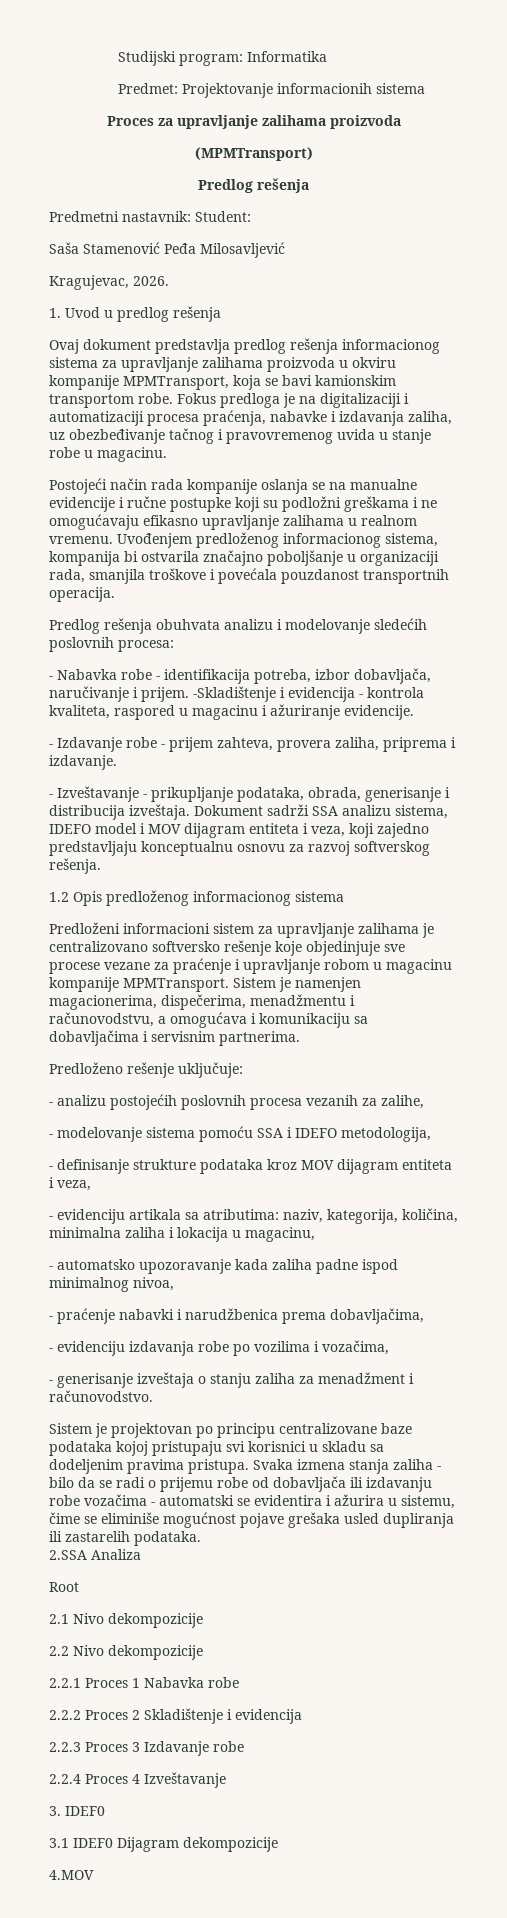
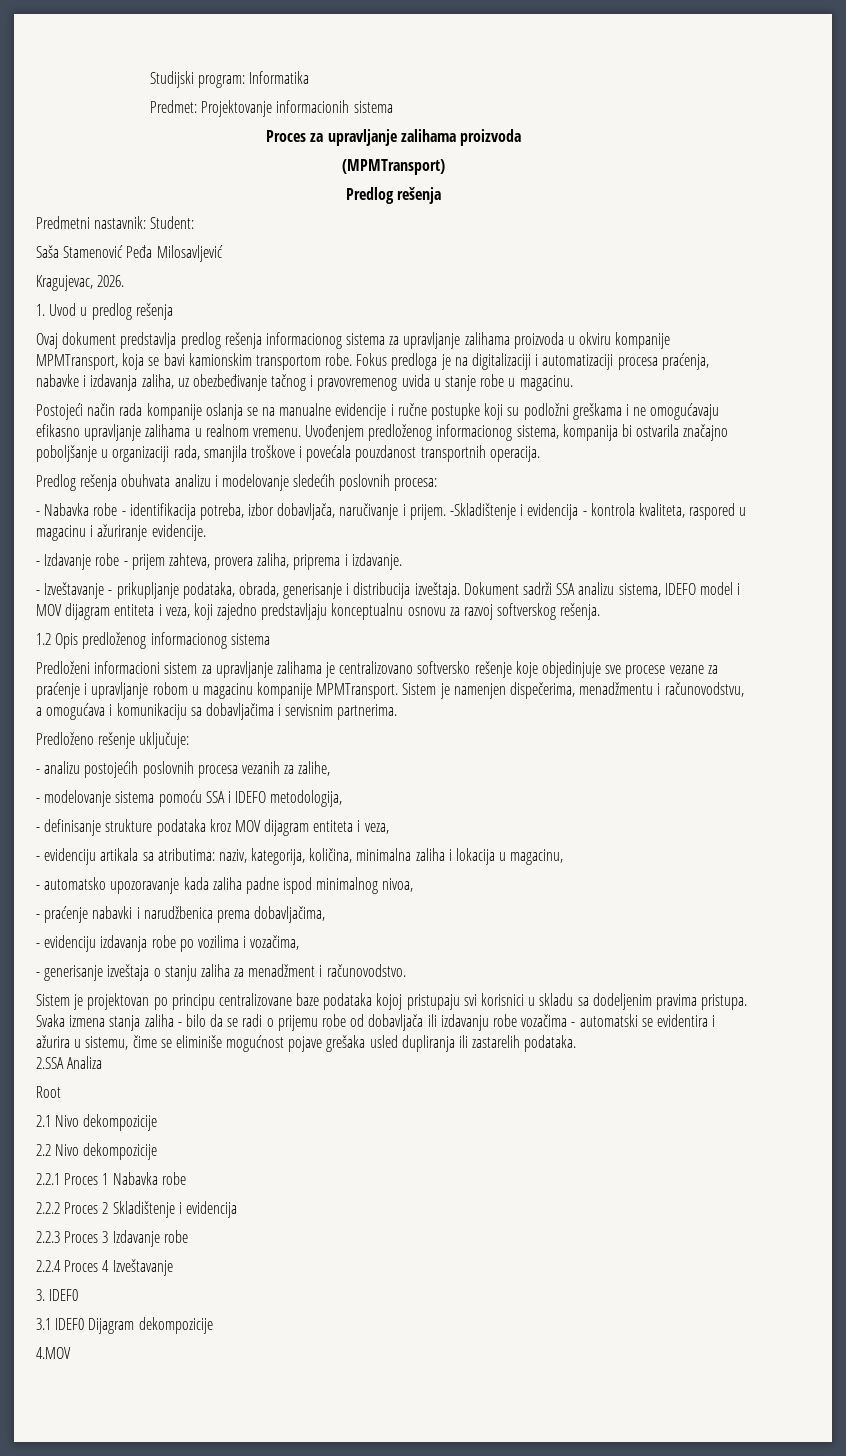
- Sistem je namenjen magacionerima, dispečerima, menadžmentu i računovodstvu, a omogućava i komunikaciju sa dobavljačima i servisnim partnerima.
+ Sistem je namenjen dispečerima, menadžmentu i računovodstvu, a omogućava i komunikaciju sa dobavljačima i servisnim partnerima.

